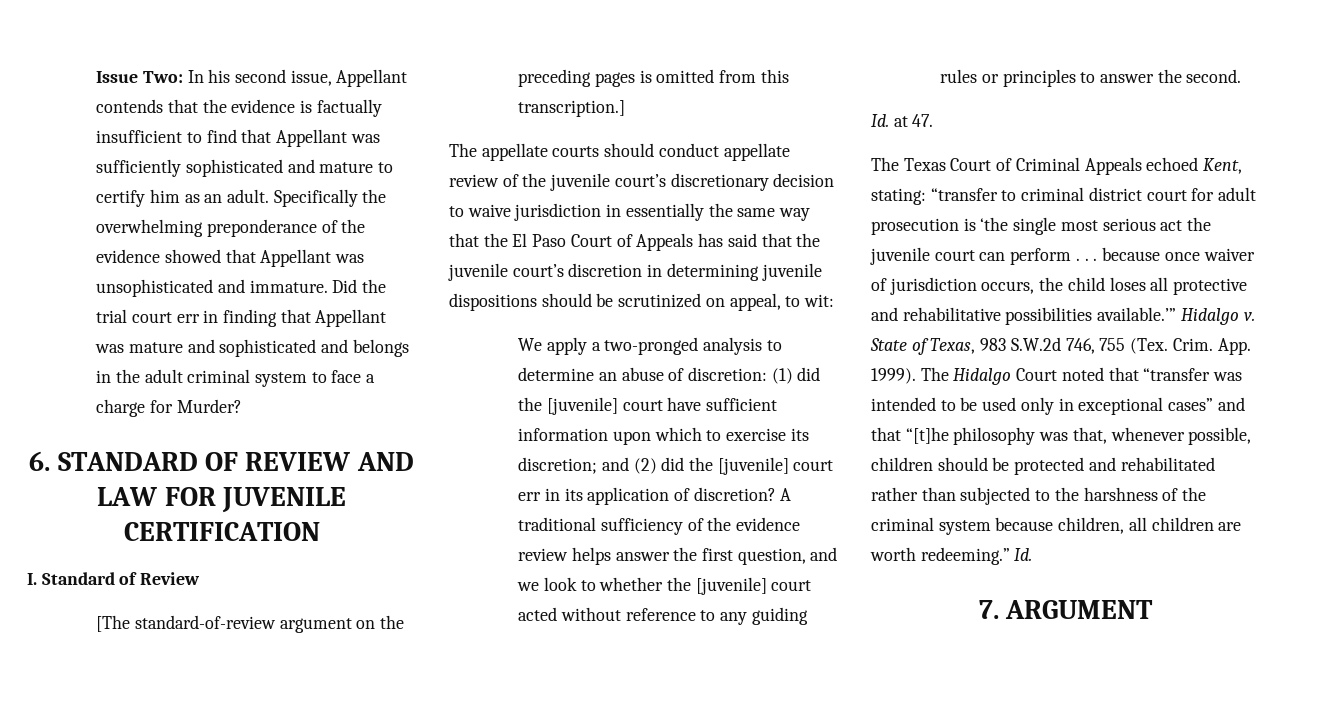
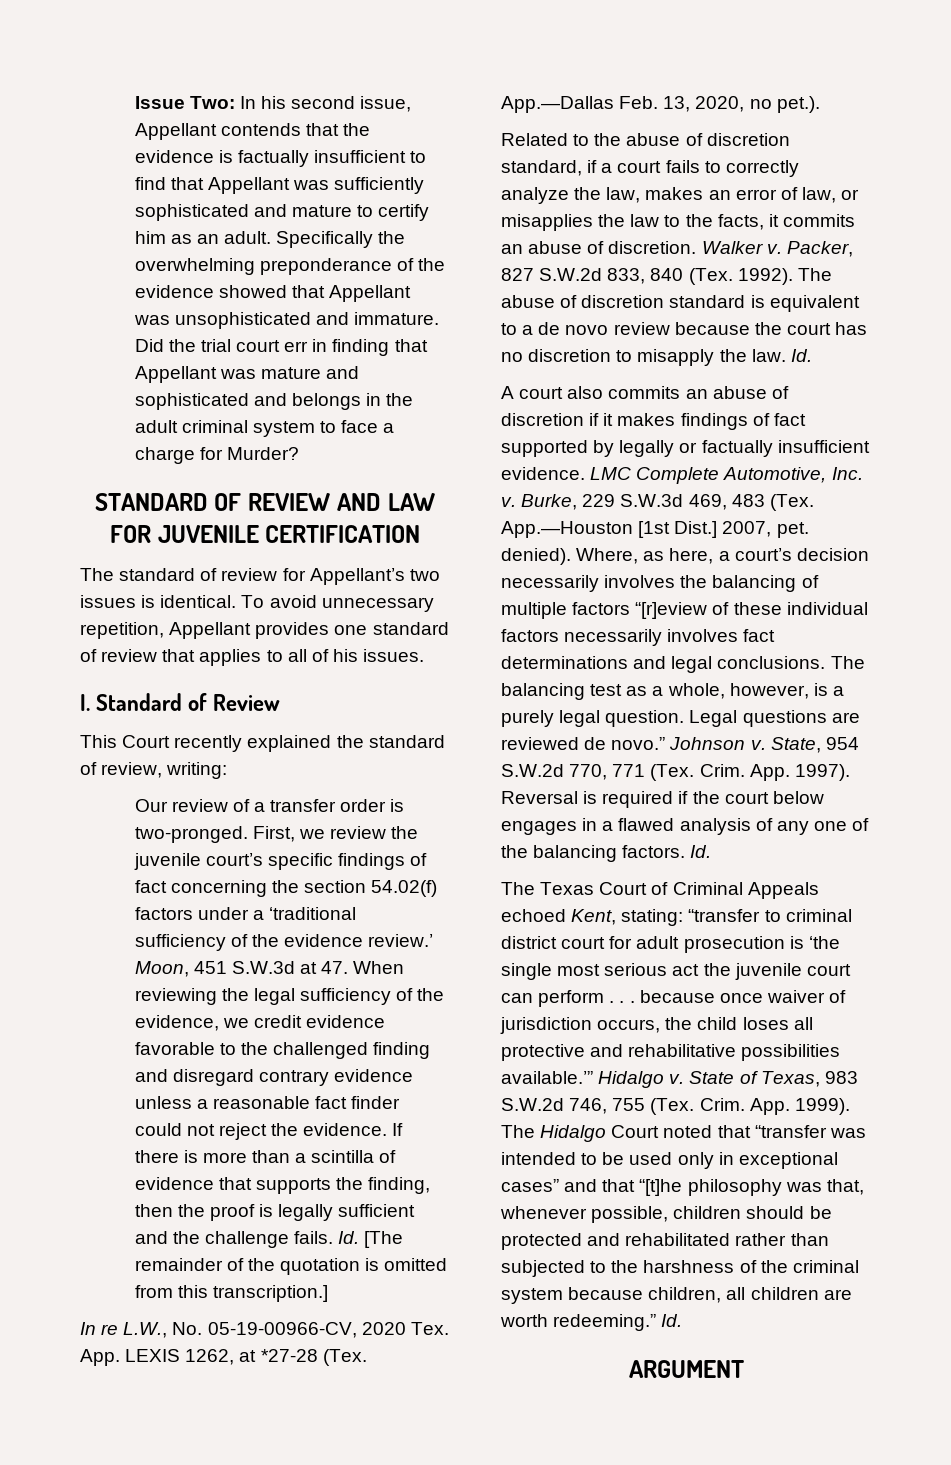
- 6. STANDARD OF REVIEW AND LAW FOR JUVENILE CERTIFICATION
+ STANDARD OF REVIEW AND LAW FOR JUVENILE CERTIFICATION
+ The standard of review for Appellant’s two issues is identical. To avoid unnecessary repetition, Appellant provides one standard of review that applies to all of his issues.
  I. Standard of Review
- [The standard-of-review argument on the preceding pages is omitted from this transcription.]
+ This Court recently explained the standard of review, writing:
+ Our review of a transfer order is two-pronged. First, we review the juvenile court’s specific findings of fact concerning the section 54.02(f) factors under a ‘traditional sufficiency of the evidence review.’ Moon, 451 S.W.3d at 47. When reviewing the legal sufficiency of the evidence, we credit evidence favorable to the challenged finding and disregard contrary evidence unless a reasonable fact finder could not reject the evidence. If there is more than a scintilla of evidence that supports the finding, then the proof is legally sufficient and the challenge fails. Id. [The remainder of the quotation is omitted from this transcription.]
- The appellate courts should conduct appellate review of the juvenile court’s discretionary decision to waive jurisdiction in essentially the same way that the El Paso Court of Appeals has said that the juvenile court’s discretion in determining juvenile dispositions should be scrutinized on appeal, to wit:
- We apply a two-pronged analysis to determine an abuse of discretion: (1) did the [juvenile] court have sufficient information upon which to exercise its discretion; and (2) did the [juvenile] court err in its application of discretion? A traditional sufficiency of the evidence review helps answer the first question, and we look to whether the [juvenile] court acted without reference to any guiding rules or principles to answer the second.
- Id. at 47.
+ In re L.W., No. 05-19-00966-CV, 2020 Tex. App. LEXIS 1262, at *27-28 (Tex. App.—Dallas Feb. 13, 2020, no pet.).
+ Related to the abuse of discretion standard, if a court fails to correctly analyze the law, makes an error of law, or misapplies the law to the facts, it commits an abuse of discretion. Walker v. Packer, 827 S.W.2d 833, 840 (Tex. 1992). The abuse of discretion standard is equivalent to a de novo review because the court has no discretion to misapply the law. Id.
+ A court also commits an abuse of discretion if it makes findings of fact supported by legally or factually insufficient evidence. LMC Complete Automotive, Inc. v. Burke, 229 S.W.3d 469, 483 (Tex. App.—Houston [1st Dist.] 2007, pet. denied). Where, as here, a court’s decision necessarily involves the balancing of multiple factors “[r]eview of these individual factors necessarily involves fact determinations and legal conclusions. The balancing test as a whole, however, is a purely legal question. Legal questions are reviewed de novo.” Johnson v. State, 954 S.W.2d 770, 771 (Tex. Crim. App. 1997). Reversal is required if the court below engages in a flawed analysis of any one of the balancing factors. Id.
- 7. ARGUMENT
+ ARGUMENT

